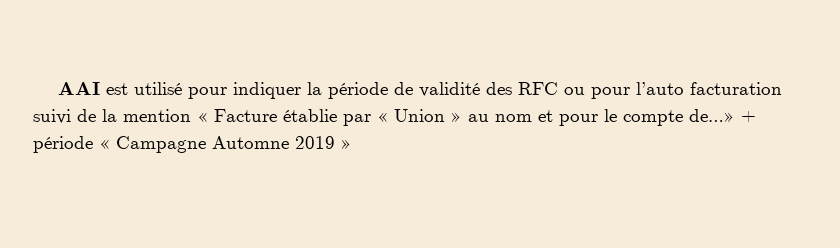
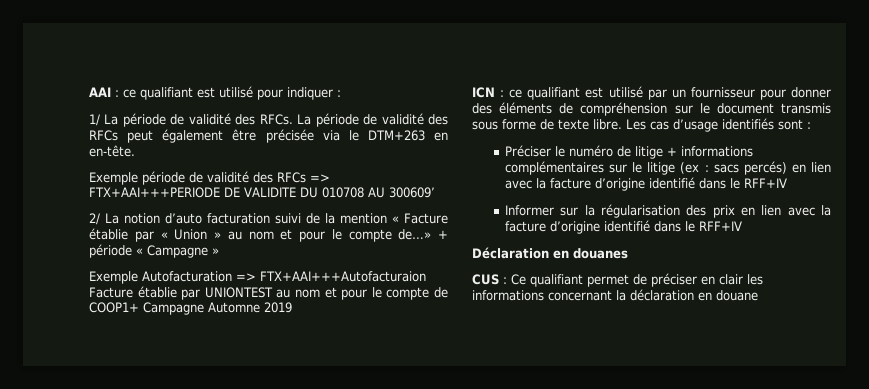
- AAI est utilisé pour indiquer la période de validité des RFC ou pour l’auto facturation suivi de la mention « Facture établie par « Union » au nom et pour le compte de…»
+ AAI : ce qualifiant est utilisé pour indiquer :
+ 1/ La période de validité des RFCs. La période de validité des RFCs peut également être précisée via le DTM+263 en en-tête.
+ Exemple période de validité des RFCs => FTX+AAI+++PERIODE DE VALIDITE DU 010708 AU 300609’
+ 2/ La notion d’auto facturation suivi de la mention « Facture établie par « Union » au nom et pour le compte de…»
- + période « Campagne Automne 2019 »
+ + période « Campagne »
+ Exemple Autofacturation => FTX+AAI+++Autofacturaion Facture établie par UNIONTEST au nom et pour le compte de COOP1+ Campagne Automne 2019
+ ICN : ce qualifiant est utilisé par un fournisseur pour donner des éléments de compréhension sur le document transmis sous forme de texte libre. Les cas d’usage identifiés sont :
+ Préciser le numéro de litige + informations complémentaires sur le litige (ex : sacs percés) en lien avec la facture d’origine identifié dans le RFF+IV
+ Informer sur la régularisation des prix en lien avec la facture d’origine identifié dans le RFF+IV
+ Déclaration en douanes
+ CUS : Ce qualifiant permet de préciser en clair les informations concernant la déclaration en douane

